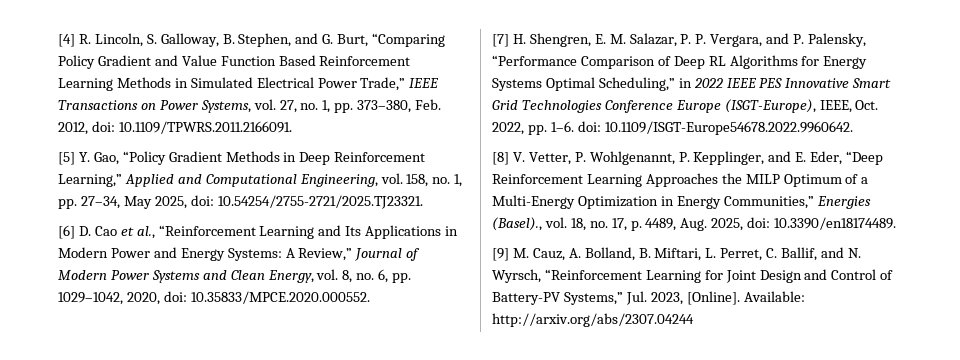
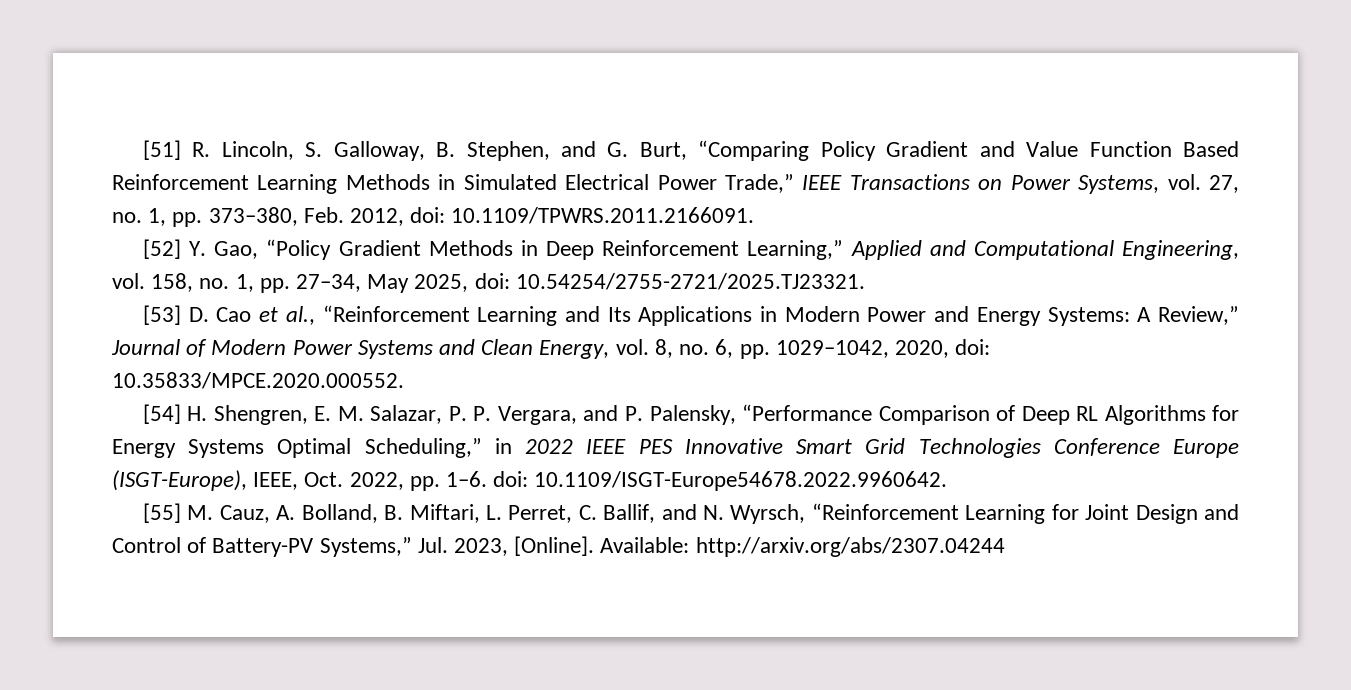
- [4] R. Lincoln, S. Galloway, B. Stephen, and G. Burt, “Comparing Policy Gradient and Value Function Based Reinforcement Learning Methods in Simulated Electrical Power Trade,” IEEE Transactions on Power Systems, vol. 27, no. 1, pp. 373–380, Feb. 2012, doi: 10.1109/TPWRS.2011.2166091.
+ [51] R. Lincoln, S. Galloway, B. Stephen, and G. Burt, “Comparing Policy Gradient and Value Function Based Reinforcement Learning Methods in Simulated Electrical Power Trade,” IEEE Transactions on Power Systems, vol. 27, no. 1, pp. 373–380, Feb. 2012, doi: 10.1109/TPWRS.2011.2166091.
- [5] Y. Gao, “Policy Gradient Methods in Deep Reinforcement Learning,” Applied and Computational Engineering, vol. 158, no. 1, pp. 27–34, May 2025, doi: 10.54254/2755-2721/2025.TJ23321.
+ [52] Y. Gao, “Policy Gradient Methods in Deep Reinforcement Learning,” Applied and Computational Engineering, vol. 158, no. 1, pp. 27–34, May 2025, doi: 10.54254/2755-2721/2025.TJ23321.
- [6] D. Cao et al., “Reinforcement Learning and Its Applications in Modern Power and Energy Systems: A Review,” Journal of Modern Power Systems and Clean Energy, vol. 8, no. 6, pp. 1029–1042, 2020, doi: 10.35833/MPCE.2020.000552.
+ [53] D. Cao et al., “Reinforcement Learning and Its Applications in Modern Power and Energy Systems: A Review,” Journal of Modern Power Systems and Clean Energy, vol. 8, no. 6, pp. 1029–1042, 2020, doi: 10.35833/MPCE.2020.000552.
- [7] H. Shengren, E. M. Salazar, P. P. Vergara, and P. Palensky, “Performance Comparison of Deep RL Algorithms for Energy Systems Optimal Scheduling,” in 2022 IEEE PES Innovative Smart Grid Technologies Conference Europe (ISGT-Europe), IEEE, Oct. 2022, pp. 1–6. doi: 10.1109/ISGT-Europe54678.2022.9960642.
+ [54] H. Shengren, E. M. Salazar, P. P. Vergara, and P. Palensky, “Performance Comparison of Deep RL Algorithms for Energy Systems Optimal Scheduling,” in 2022 IEEE PES Innovative Smart Grid Technologies Conference Europe (ISGT-Europe), IEEE, Oct. 2022, pp. 1–6. doi: 10.1109/ISGT-Europe54678.2022.9960642.
- [8] V. Vetter, P. Wohlgenannt, P. Kepplinger, and E. Eder, “Deep Reinforcement Learning Approaches the MILP Optimum of a Multi-Energy Optimization in Energy Communities,” Energies (Basel)., vol. 18, no. 17, p. 4489, Aug. 2025, doi: 10.3390/en18174489.
- [9] M. Cauz, A. Bolland, B. Miftari, L. Perret, C. Ballif, and N. Wyrsch, “Reinforcement Learning for Joint Design and Control of Battery-PV Systems,” Jul. 2023, [Online].
+ [55] M. Cauz, A. Bolland, B. Miftari, L. Perret, C. Ballif, and N. Wyrsch, “Reinforcement Learning for Joint Design and Control of Battery-PV Systems,” Jul. 2023, [Online].

